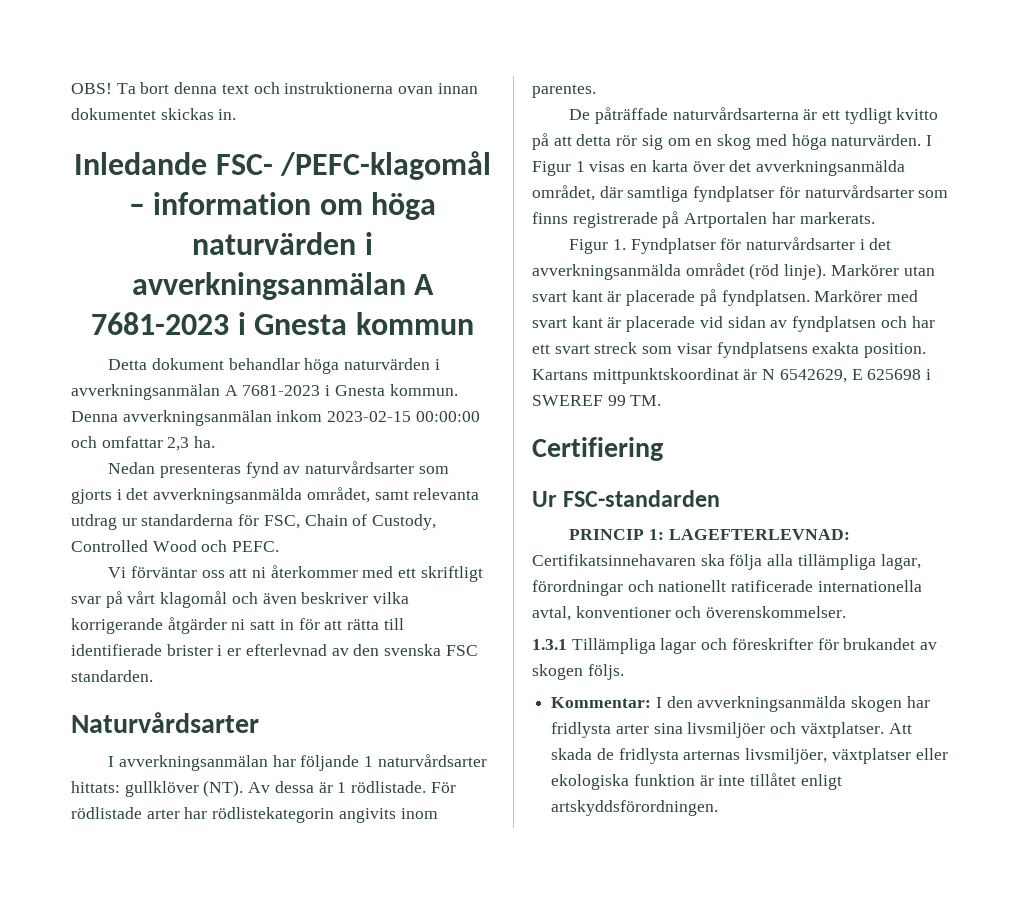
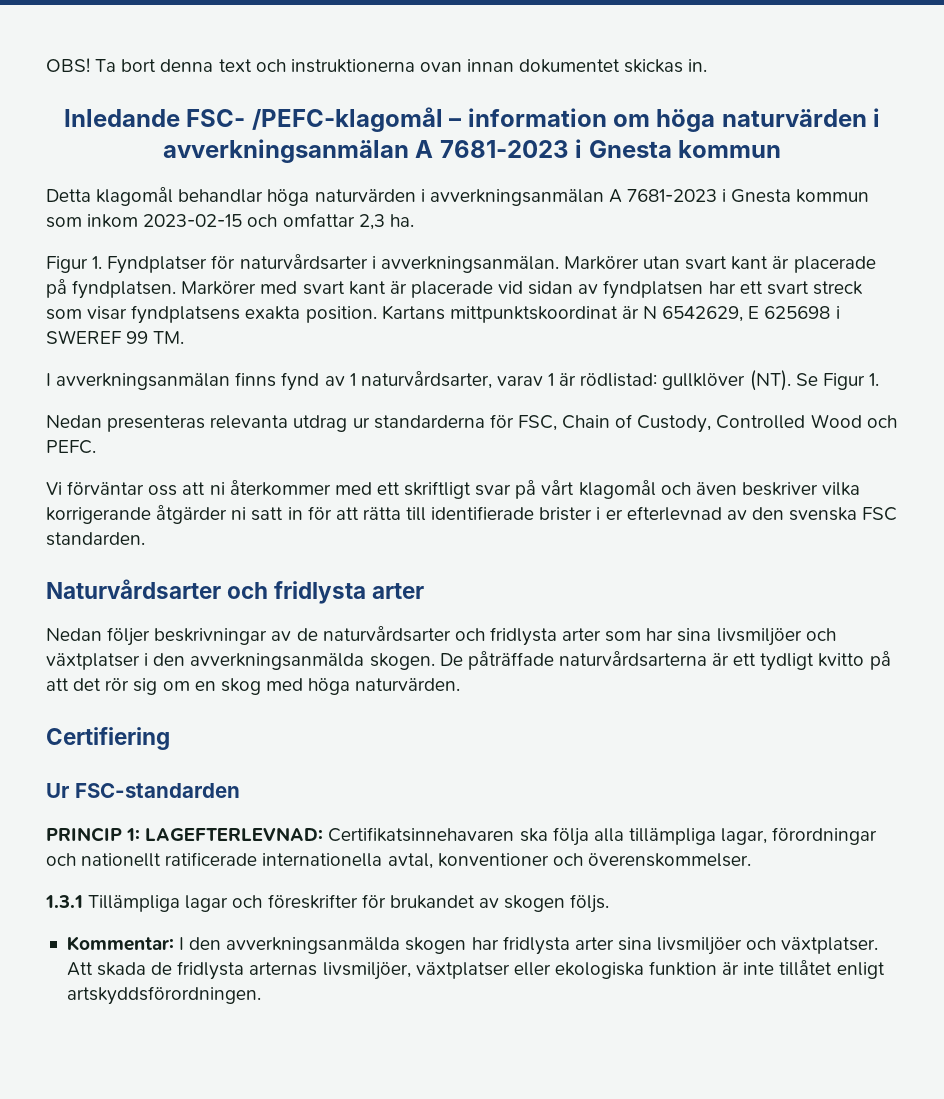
- Detta dokument behandlar höga naturvärden i avverkningsanmälan A 7681-2023 i Gnesta kommun. Denna avverkningsanmälan inkom 2023-02-15 00:00:00 och omfattar 2,3 ha.
+ Detta klagomål behandlar höga naturvärden i avverkningsanmälan A 7681-2023 i Gnesta kommun som inkom 2023-02-15 och omfattar 2,3 ha.
- Nedan presenteras fynd av naturvårdsarter som gjorts i det avverkningsanmälda området, samt relevanta utdrag ur standarderna för FSC, Chain of Custody, Controlled Wood och PEFC.
+ Figur 1. Fyndplatser för naturvårdsarter i avverkningsanmälan. Markörer utan svart kant är placerade på fyndplatsen. Markörer med svart kant är placerade vid sidan av fyndplatsen har ett svart streck som visar fyndplatsens exakta position. Kartans mittpunktskoordinat är N 6542629, E 625698 i SWEREF 99 TM.
+ I avverkningsanmälan finns fynd av 1 naturvårdsarter, varav 1 är rödlistad: gullklöver (NT). Se Figur 1.
+ Nedan presenteras relevanta utdrag ur standarderna för FSC, Chain of Custody, Controlled Wood och PEFC.
- Naturvårdsarter
- I avverkningsanmälan har följande 1 naturvårdsarter hittats: gullklöver (NT). Av dessa är 1 rödlistade. För rödlistade arter har rödlistekategorin angivits inom parentes.
- De påträffade naturvårdsarterna är ett tydligt kvitto på att detta rör sig om en skog med höga naturvärden. I Figur 1 visas en karta över det avverkningsanmälda området, där samtliga fyndplatser för naturvårdsarter som finns registrerade på Artportalen har markerats.
- Figur 1. Fyndplatser för naturvårdsarter i det avverkningsanmälda området (röd linje). Markörer utan svart kant är placerade på fyndplatsen. Markörer med svart kant är placerade vid sidan av fyndplatsen och har ett svart streck som visar fyndplatsens exakta position. Kartans mittpunktskoordinat är N 6542629, E 625698 i SWEREF 99 TM.
+ Naturvårdsarter och fridlysta arter
+ Nedan följer beskrivningar av de naturvårdsarter och fridlysta arter som har sina livsmiljöer och växtplatser i den avverkningsanmälda skogen. De påträffade naturvårdsarterna är ett tydligt kvitto på att det rör sig om en skog med höga naturvärden.

